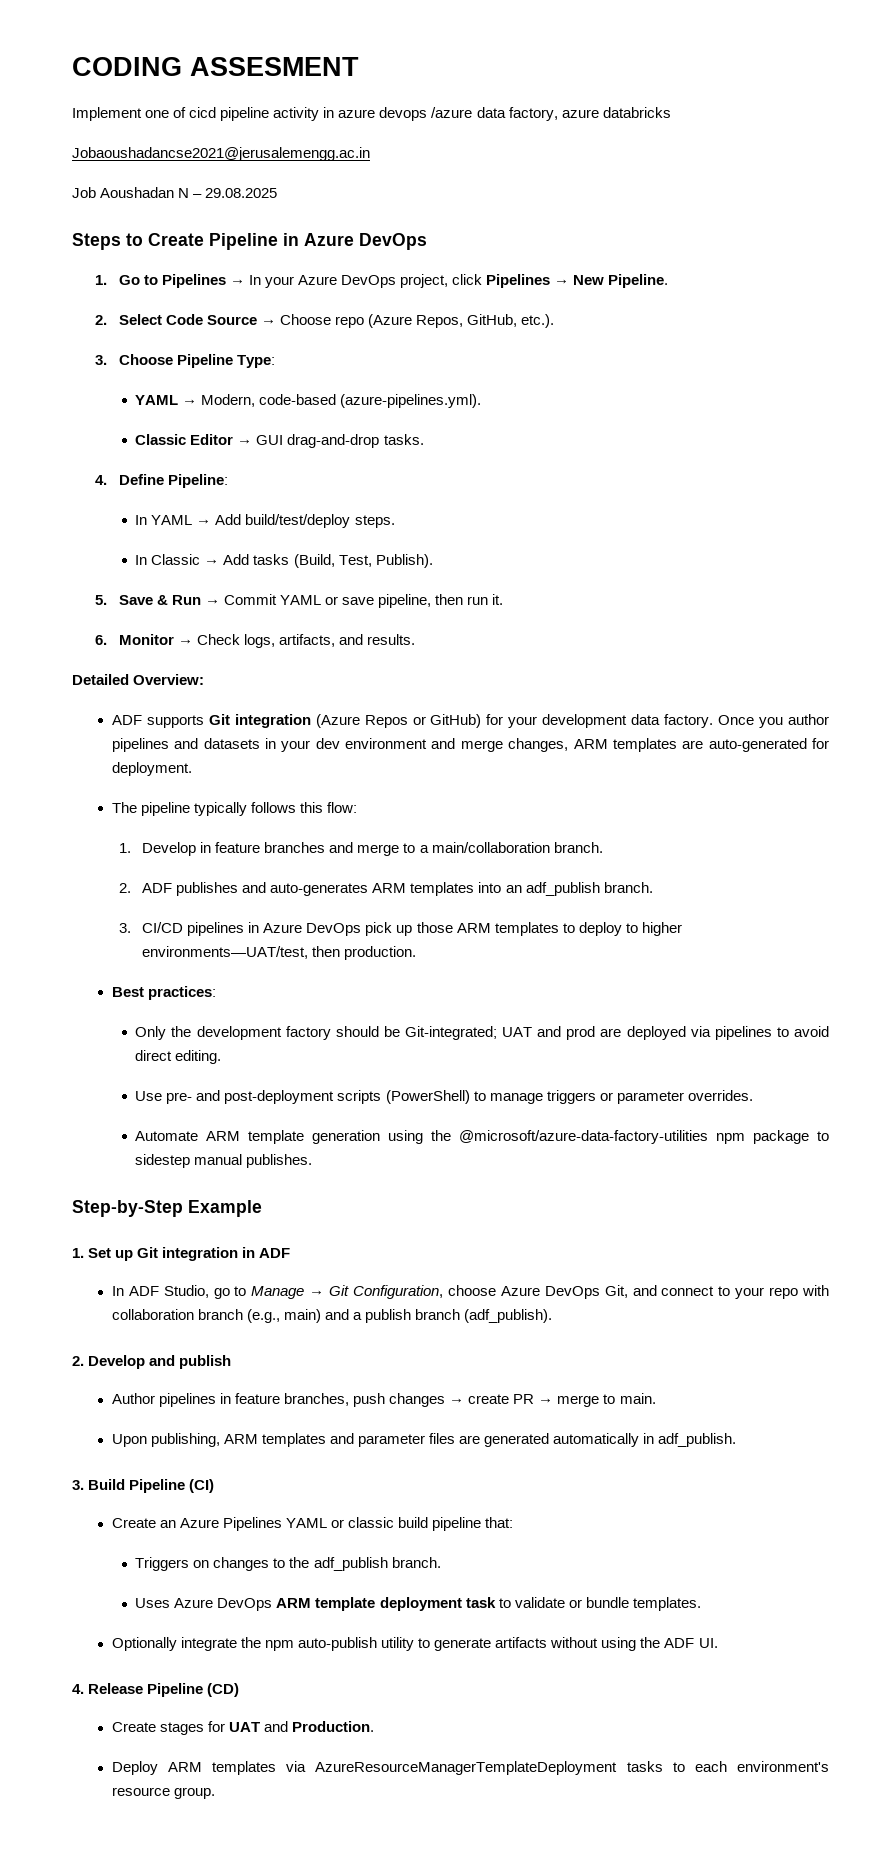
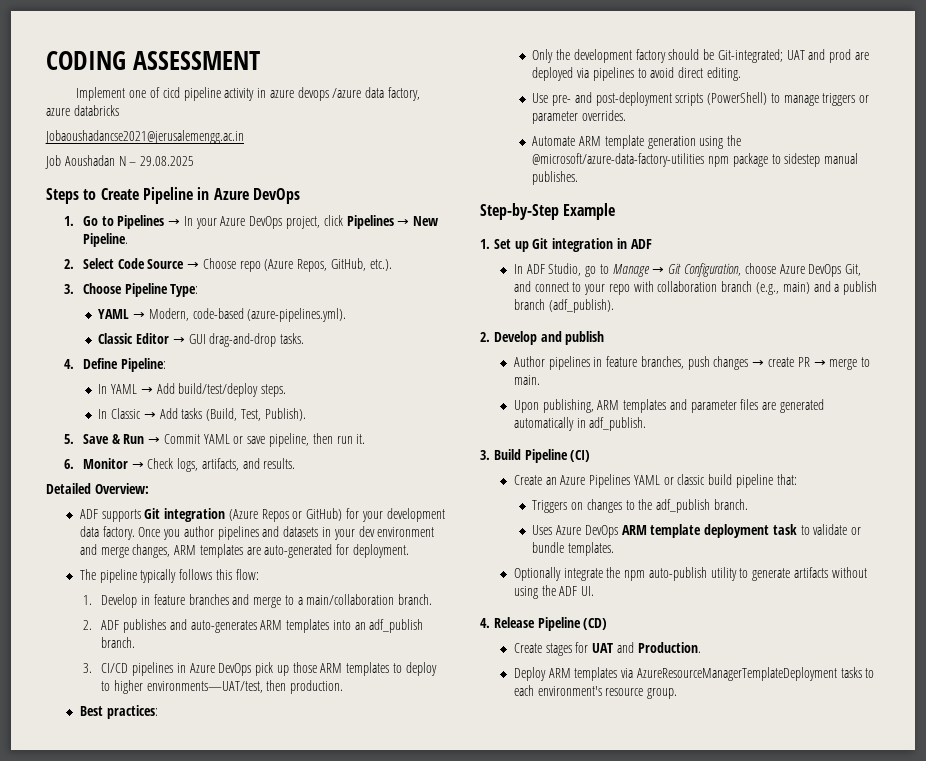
- CODING ASSESMENT
+ CODING ASSESSMENT

